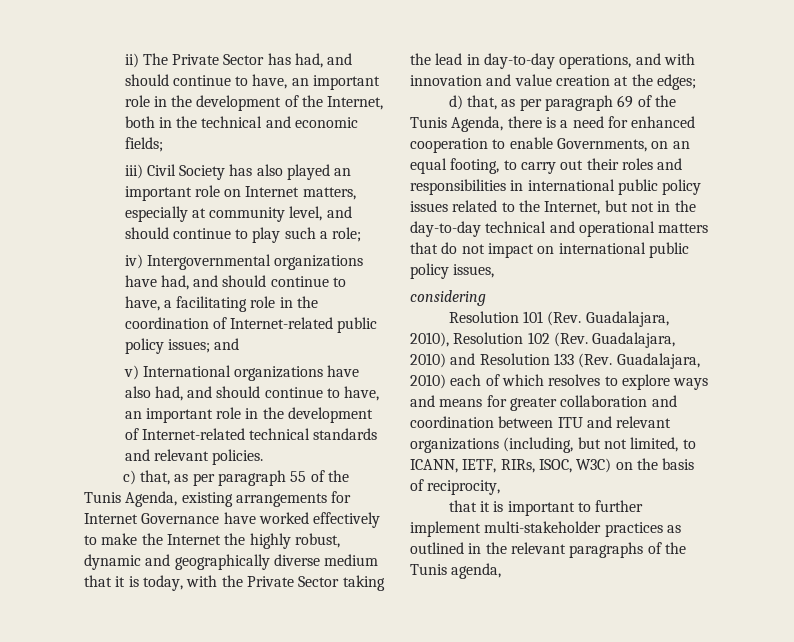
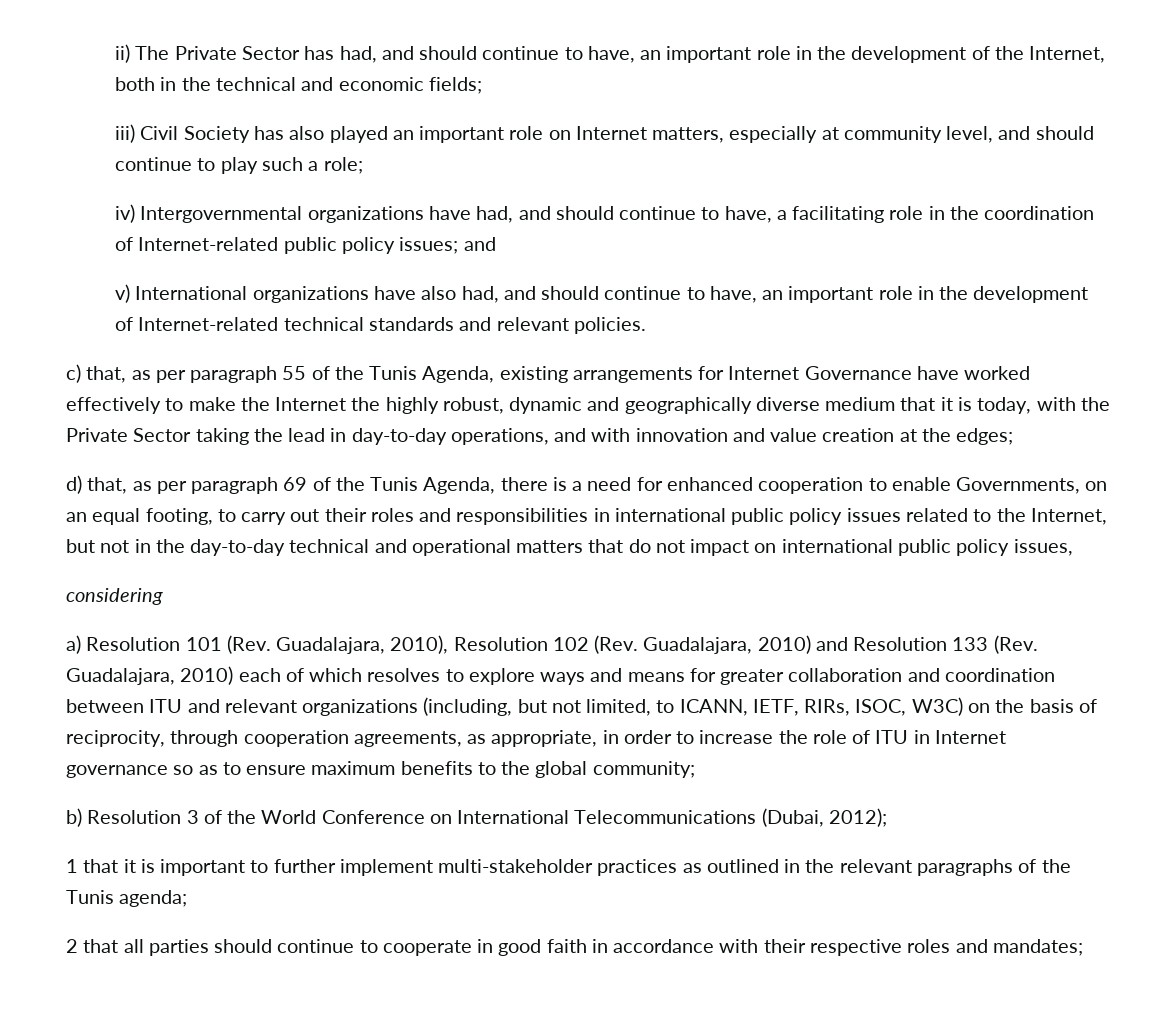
- Resolution 101 (Rev. Guadalajara, 2010), Resolution 102 (Rev. Guadalajara, 2010) and Resolution 133 (Rev. Guadalajara, 2010) each of which resolves to explore ways and means for greater collaboration and coordination between ITU and relevant organizations (including, but not limited, to ICANN, IETF, RIRs, ISOC, W3C) on the basis of reciprocity,
- that it is important to further implement multi-stakeholder practices as outlined in the relevant paragraphs of the Tunis agenda,
+ a) Resolution 101 (Rev. Guadalajara, 2010), Resolution 102 (Rev. Guadalajara, 2010) and Resolution 133 (Rev. Guadalajara, 2010) each of which resolves to explore ways and means for greater collaboration and coordination between ITU and relevant organizations (including, but not limited, to ICANN, IETF, RIRs, ISOC, W3C) on the basis of reciprocity, through cooperation agreements, as appropriate, in order to increase the role of ITU in Internet governance so as to ensure maximum benefits to the global community;
+ b) Resolution 3 of the World Conference on International Telecommunications (Dubai, 2012);
+ 1 that it is important to further implement multi-stakeholder practices as outlined in the relevant paragraphs of the Tunis agenda;
+ 2 that all parties should continue to cooperate in good faith in accordance with their respective roles and mandates;

